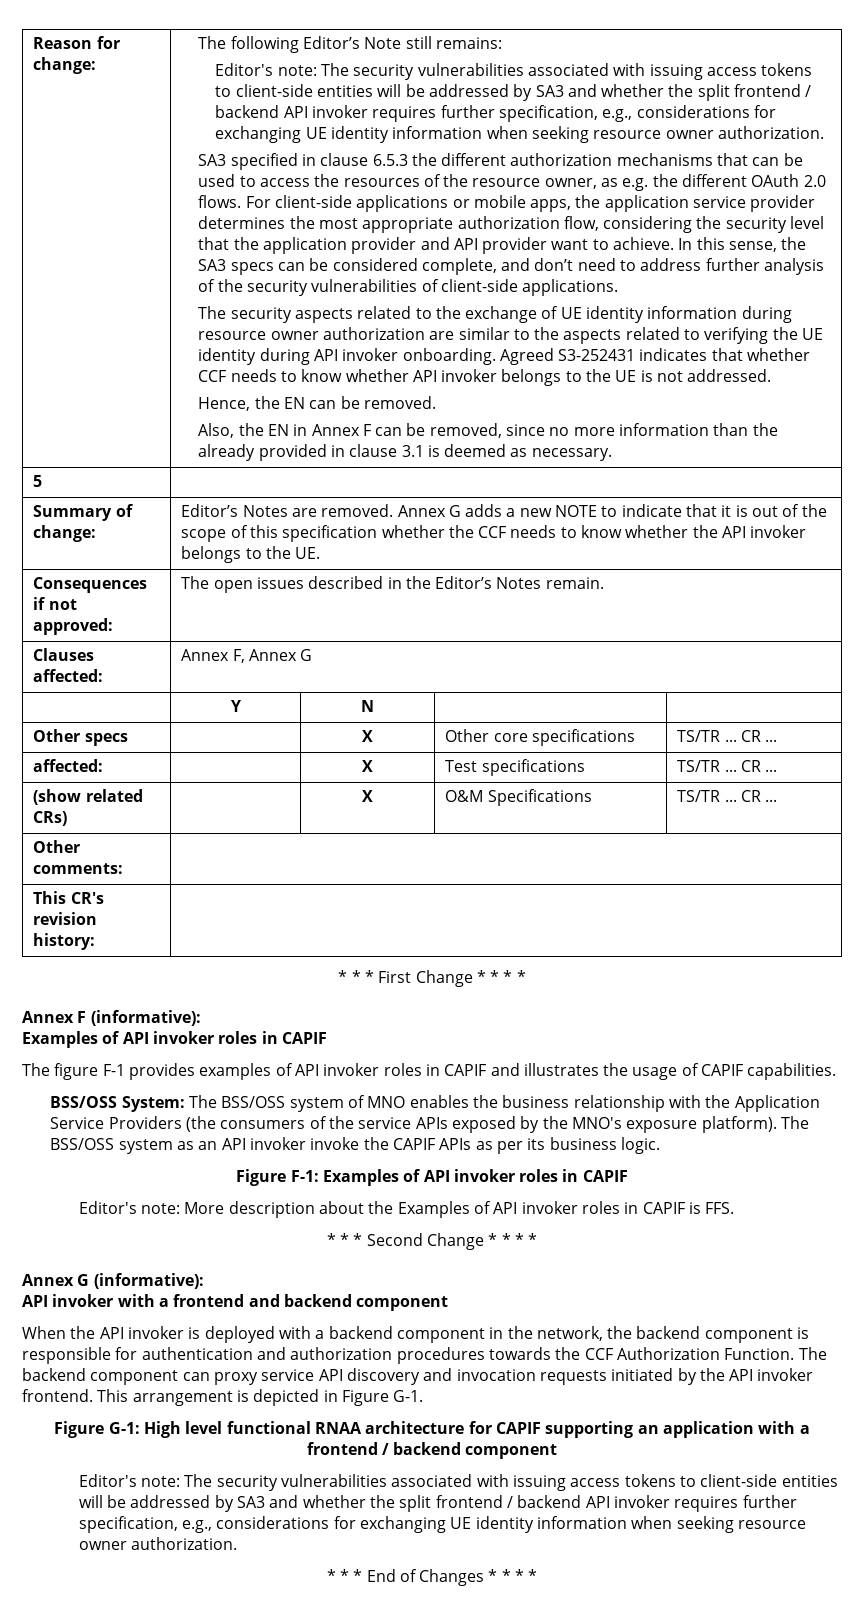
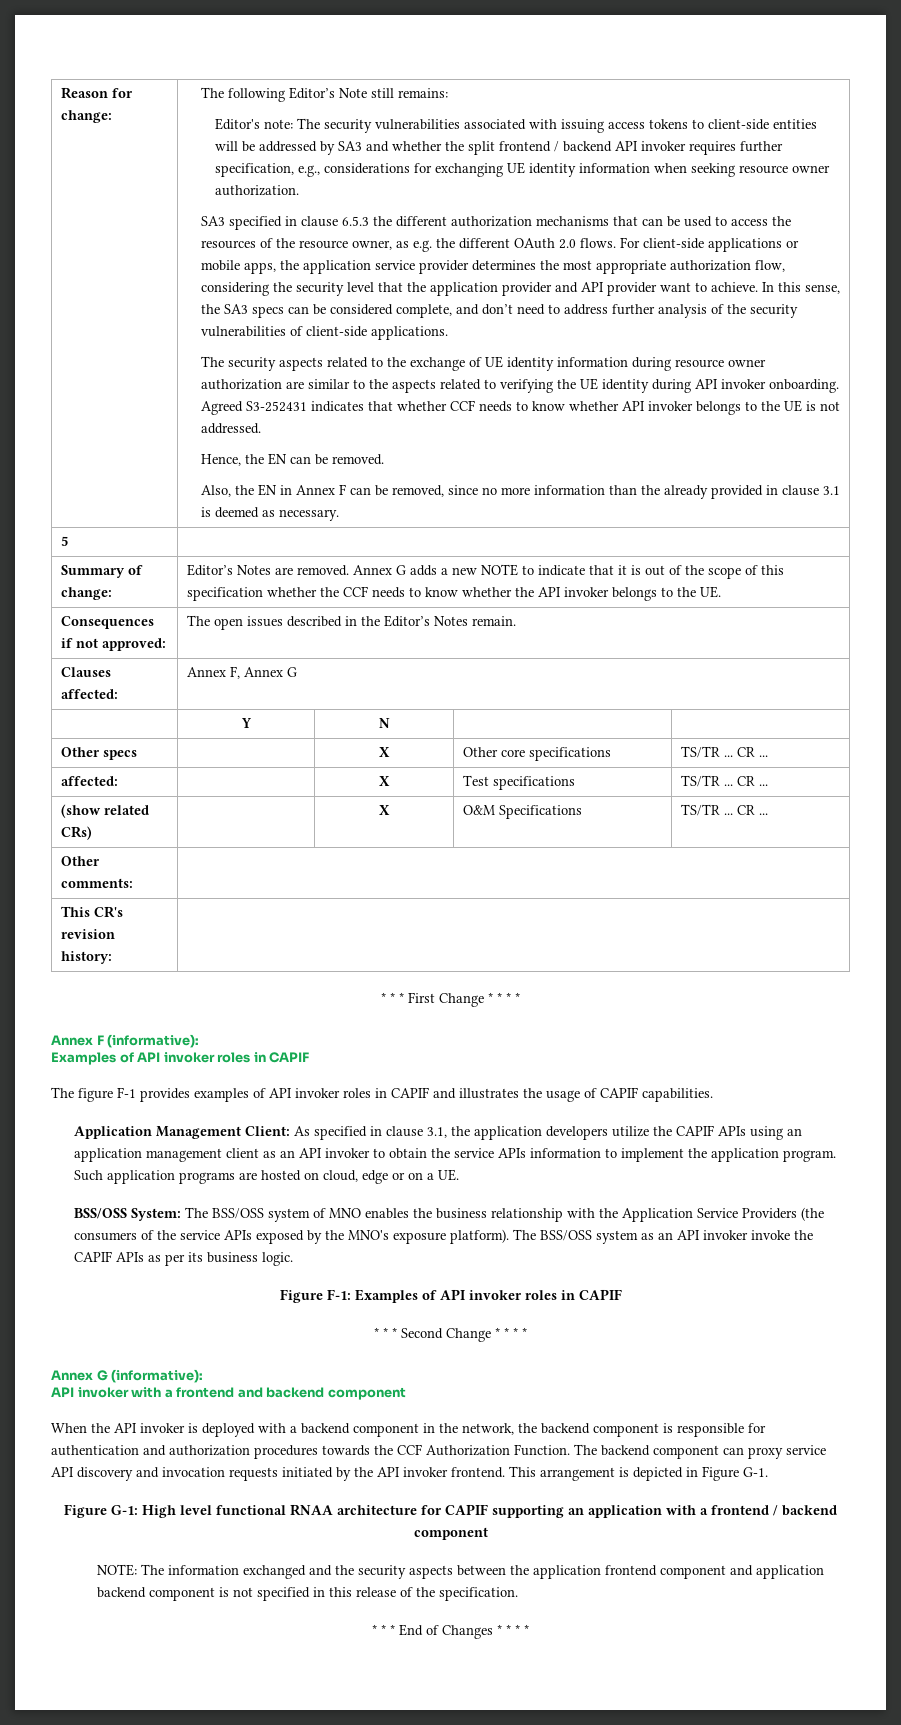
+ Application Management Client: As specified in clause 3.1, the application developers utilize the CAPIF APIs using an application management client as an API invoker to obtain the service APIs information to implement the application program. Such application programs are hosted on cloud, edge or on a UE.
- Editor's note: More description about the Examples of API invoker roles in CAPIF is FFS.
  Figure G-1: High level functional RNAA architecture for CAPIF supporting an application with a frontend / backend component
- Editor's note: The security vulnerabilities associated with issuing access tokens to client-side entities will be addressed by SA3 and whether the split frontend / backend API invoker requires further specification, e.g., considerations for exchanging UE identity information when seeking resource owner authorization.
+ NOTE: The information exchanged and the security aspects between the application frontend component and application backend component is not specified in this release of the specification.

